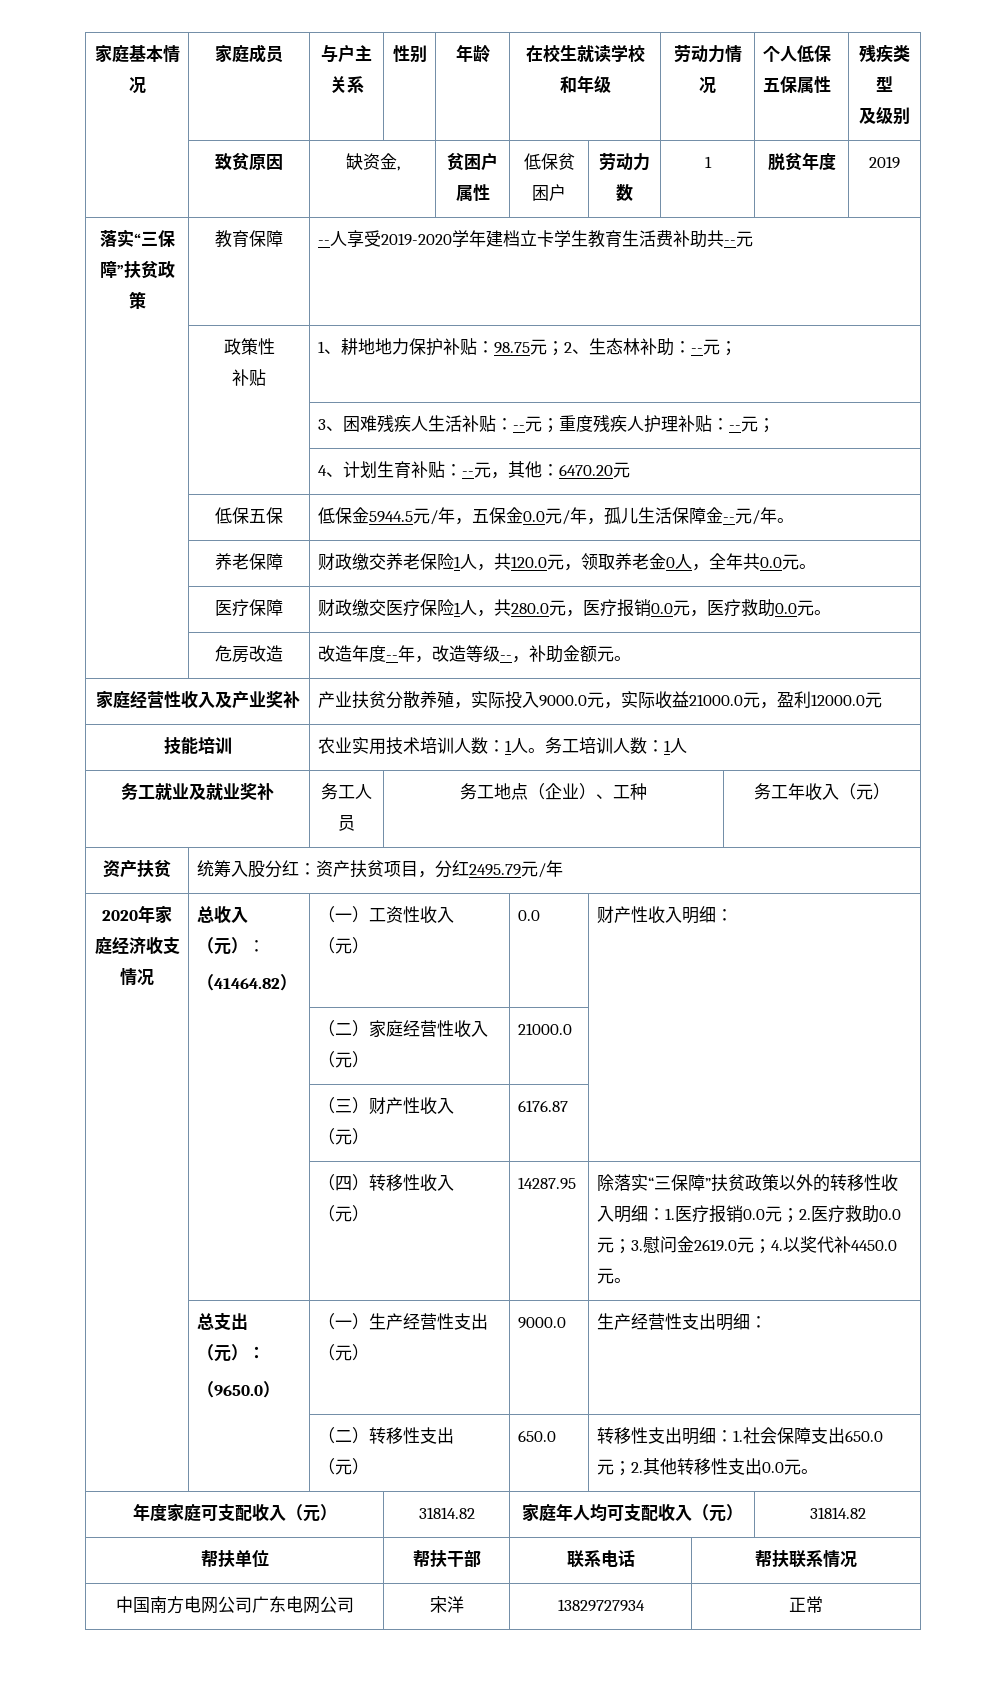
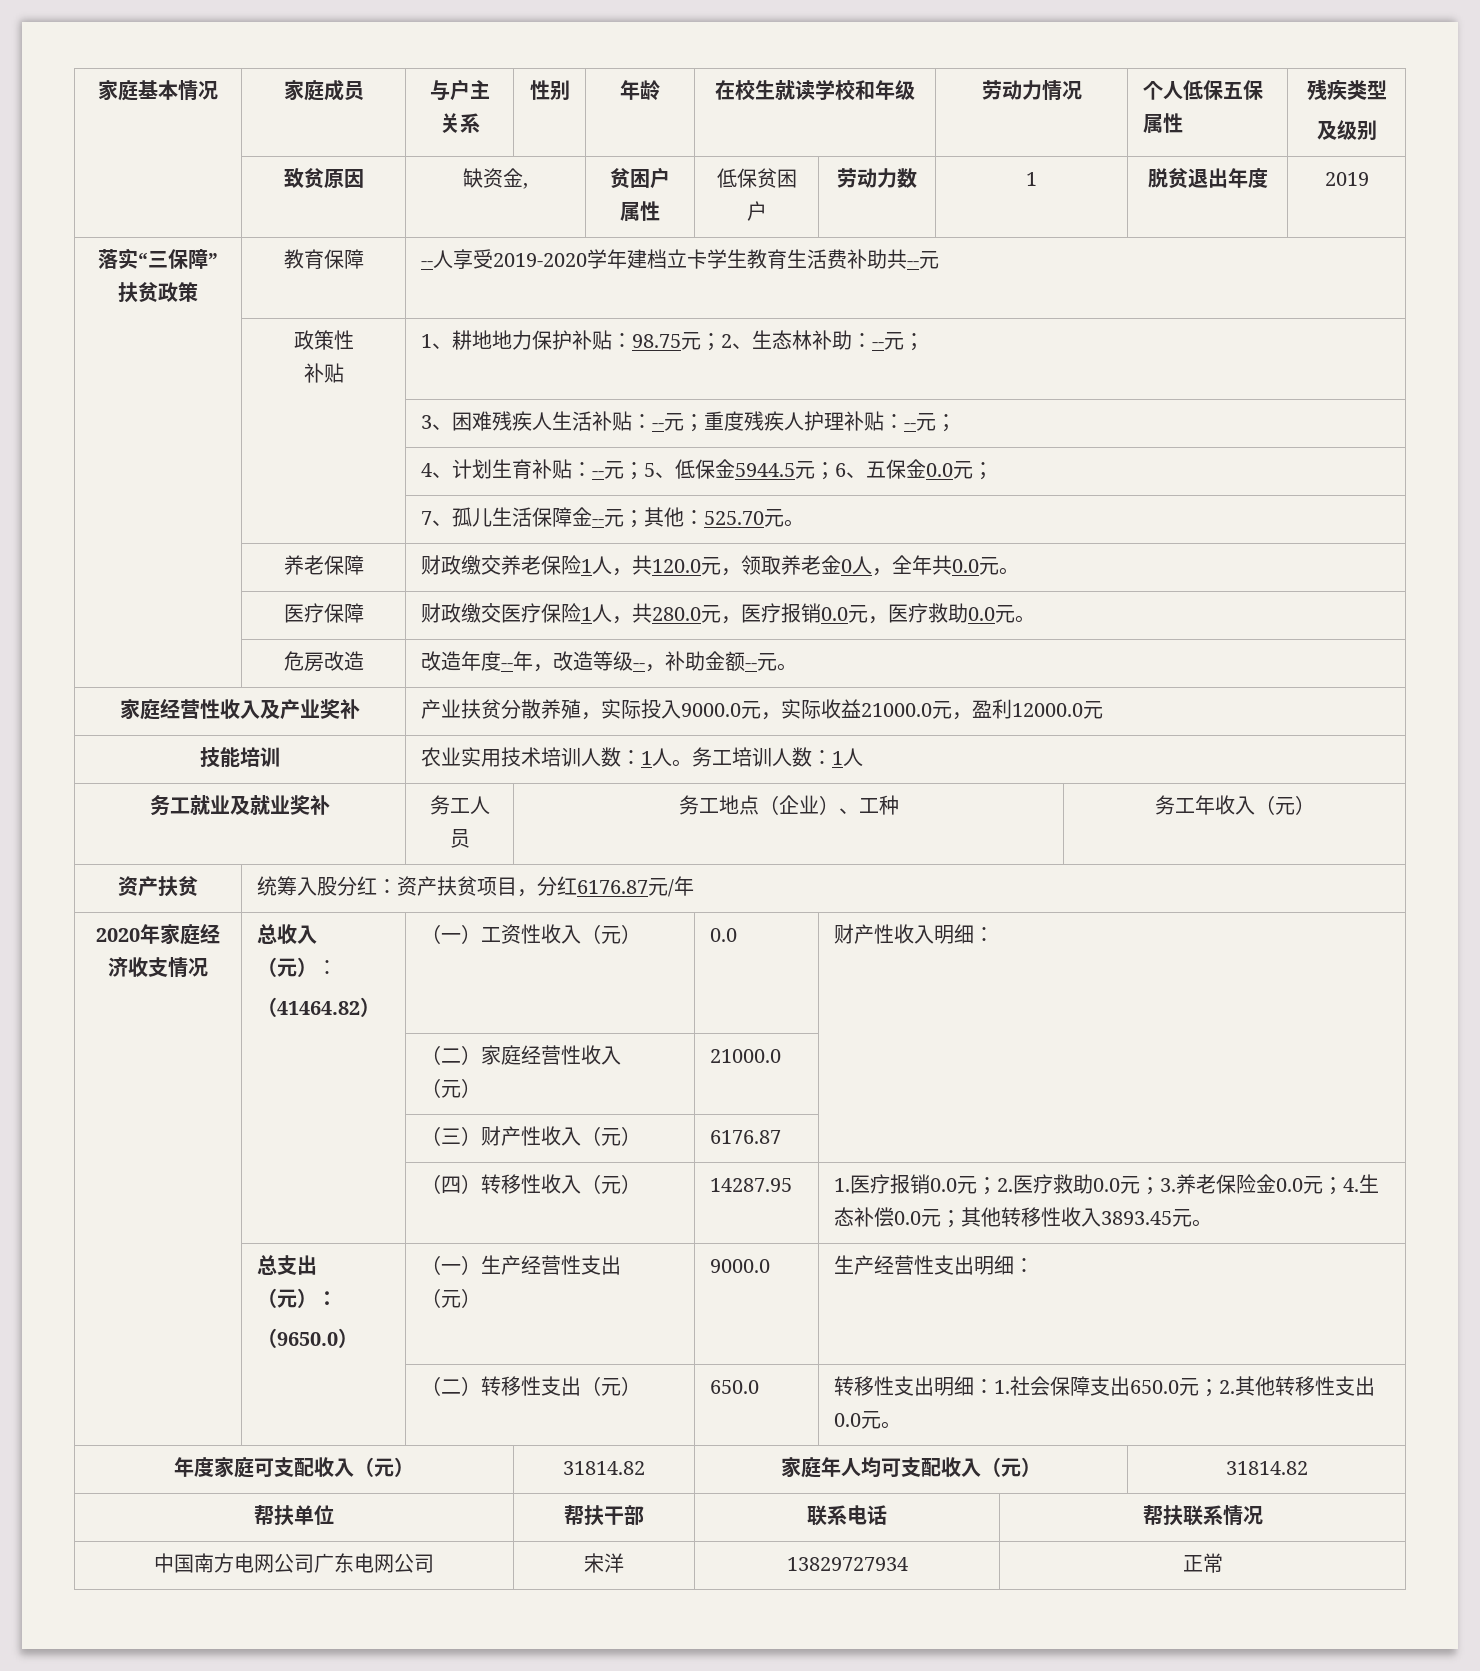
- | 致贫原因 | 缺资金, | 贫困户属性 | 低保贫困户 | 劳动力数 | 1 | 脱贫年度 | 2019
+ | 致贫原因 | 缺资金, | 贫困户属性 | 低保贫困户 | 劳动力数 | 1 | 脱贫退出年度 | 2019
- | | 4、计划生育补贴：--元，其他：6470.20元
- | 低保五保 | 低保金5944.5元/年，五保金0.0元/年，孤儿生活保障金--元/年。
+ | | 4、计划生育补贴：--元；5、低保金5944.5元；6、五保金0.0元；
+ | | 7、孤儿生活保障金--元；其他：525.70元。
- | 危房改造 | 改造年度--年，改造等级--，补助金额元。
+ | 危房改造 | 改造年度--年，改造等级--，补助金额--元。
- 资产扶贫 | 统筹入股分红：资产扶贫项目，分红2495.79元/年
+ 资产扶贫 | 统筹入股分红：资产扶贫项目，分红6176.87元/年
- | | （四）转移性收入（元） | 14287.95 | 除落实“三保障”扶贫政策以外的转移性收入明细：1.医疗报销0.0元；2.医疗救助0.0元；3.慰问金2619.0元；4.以奖代补4450.0元。
+ | | （四）转移性收入（元） | 14287.95 | 1.医疗报销0.0元；2.医疗救助0.0元；3.养老保险金0.0元；4.生态补偿0.0元；其他转移性收入3893.45元。

